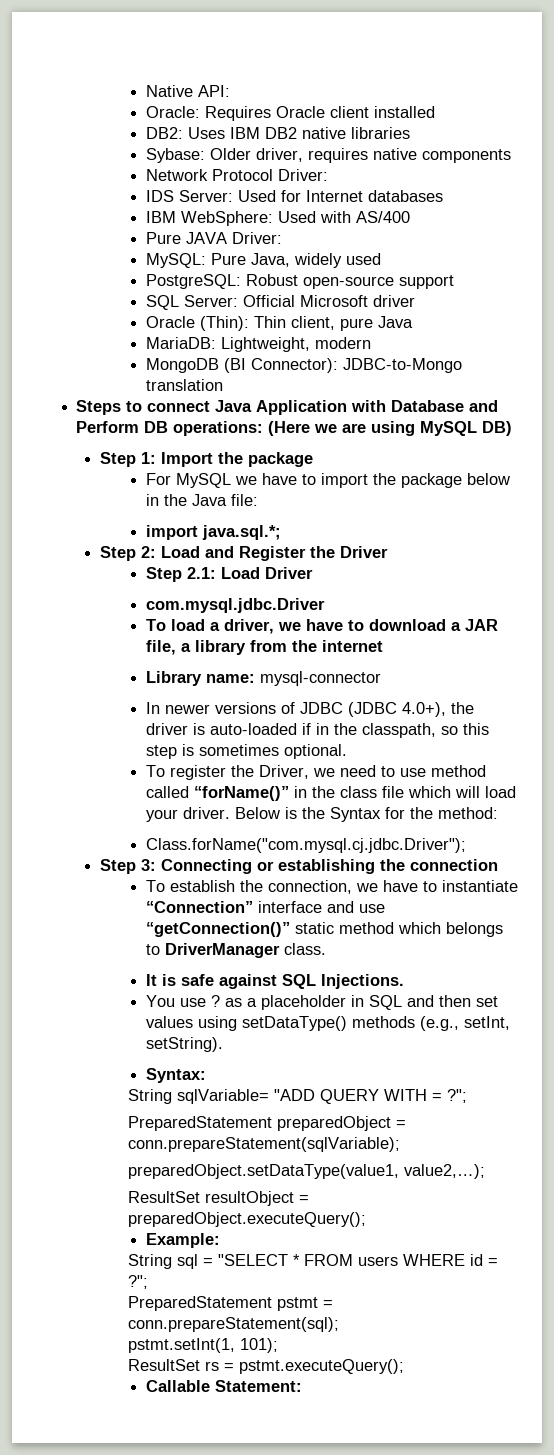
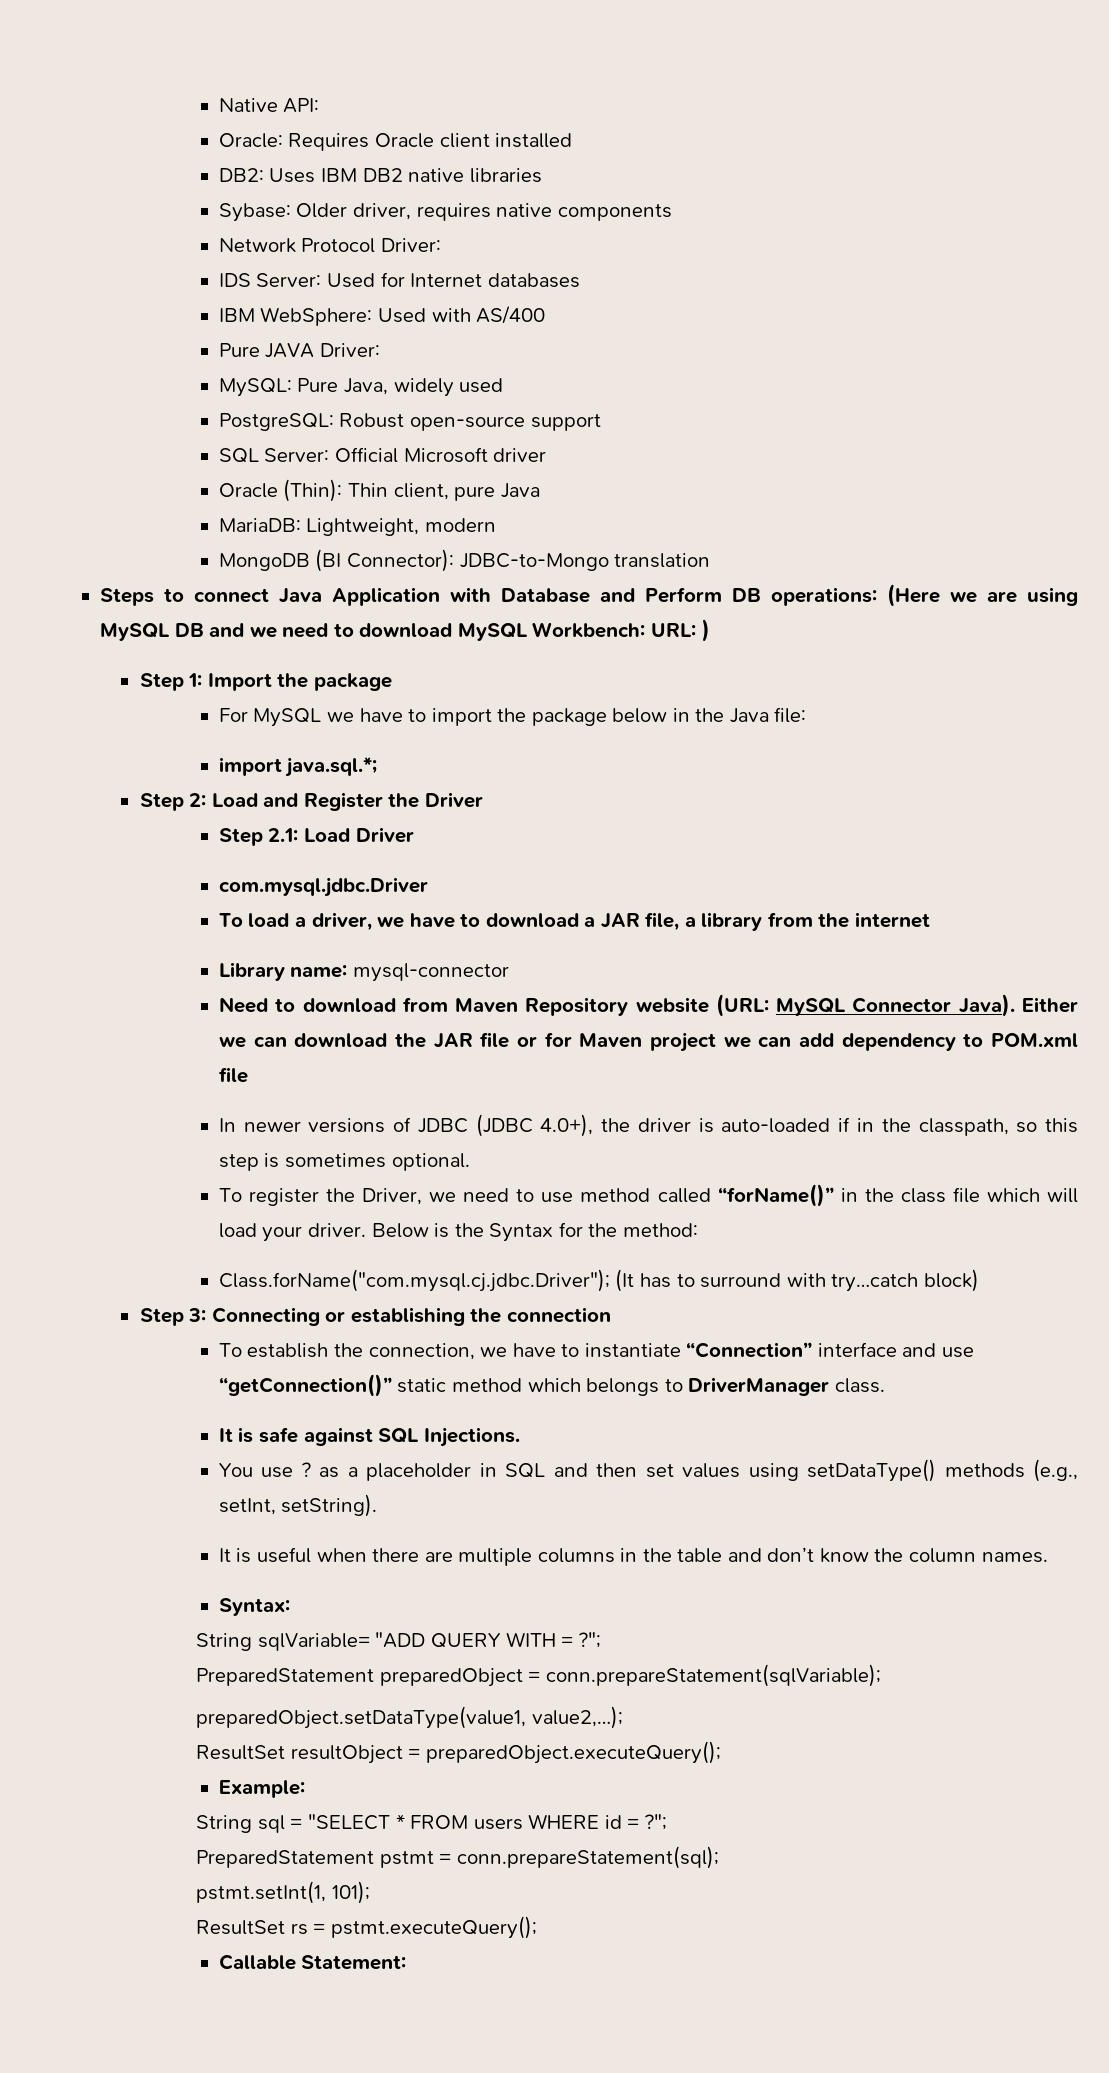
- Steps to connect Java Application with Database and Perform DB operations: (Here we are using MySQL DB)
+ Steps to connect Java Application with Database and Perform DB operations: (Here we are using MySQL DB and we need to download MySQL Workbench: URL: )
+ Need to download from Maven Repository website (URL: MySQL Connector Java). Either we can download the JAR file or for Maven project we can add dependency to POM.xml file
- Class.forName("com.mysql.cj.jdbc.Driver");
+ Class.forName("com.mysql.cj.jdbc.Driver"); (It has to surround with try…catch block)
+ It is useful when there are multiple columns in the table and don’t know the column names.

